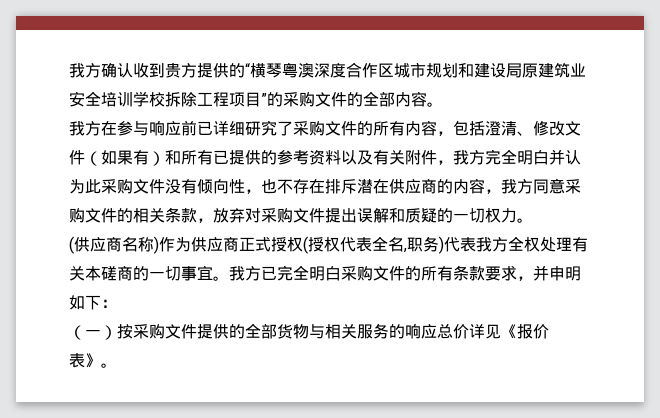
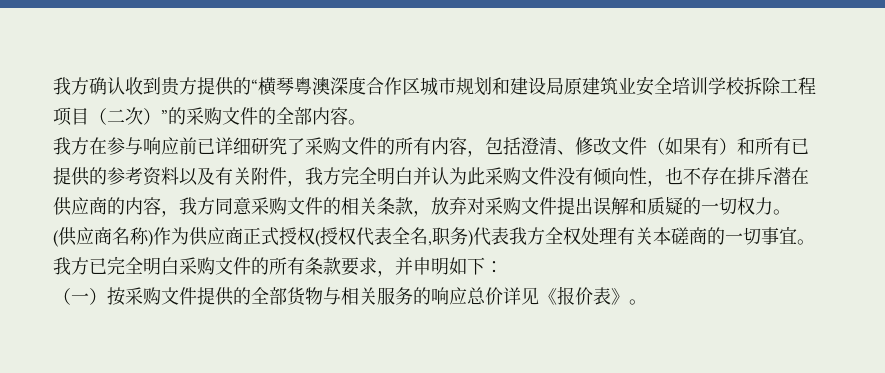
- 我方确认收到贵方提供的“横琴粤澳深度合作区城市规划和建设局原建筑业安全培训学校拆除工程项目”的采购文件的全部内容。
+ 我方确认收到贵方提供的“横琴粤澳深度合作区城市规划和建设局原建筑业安全培训学校拆除工程项目（二次）”的采购文件的全部内容。

